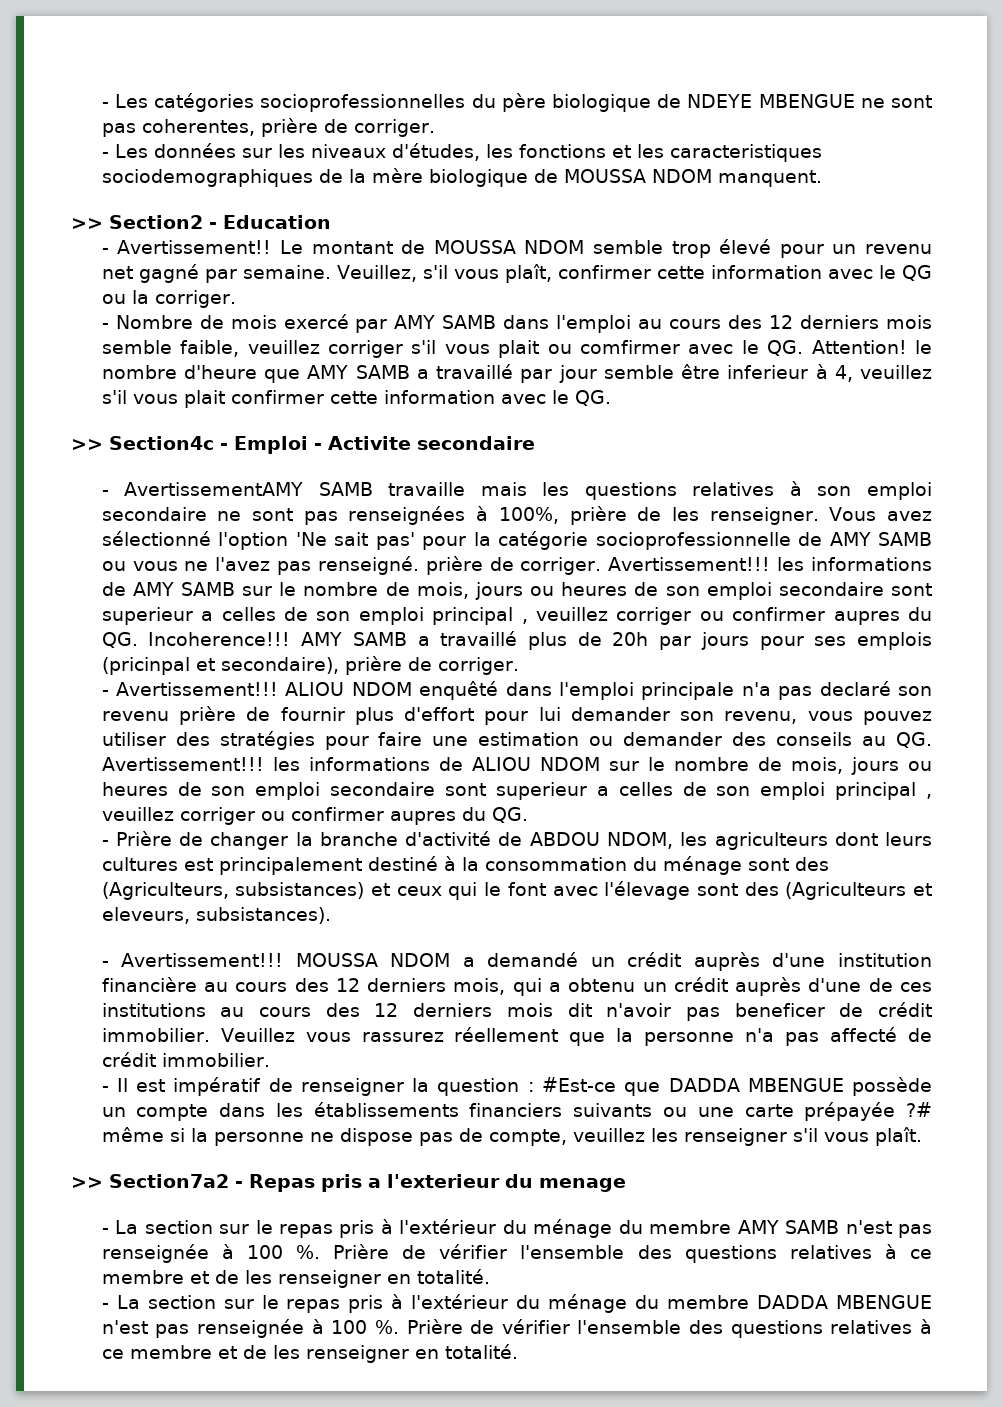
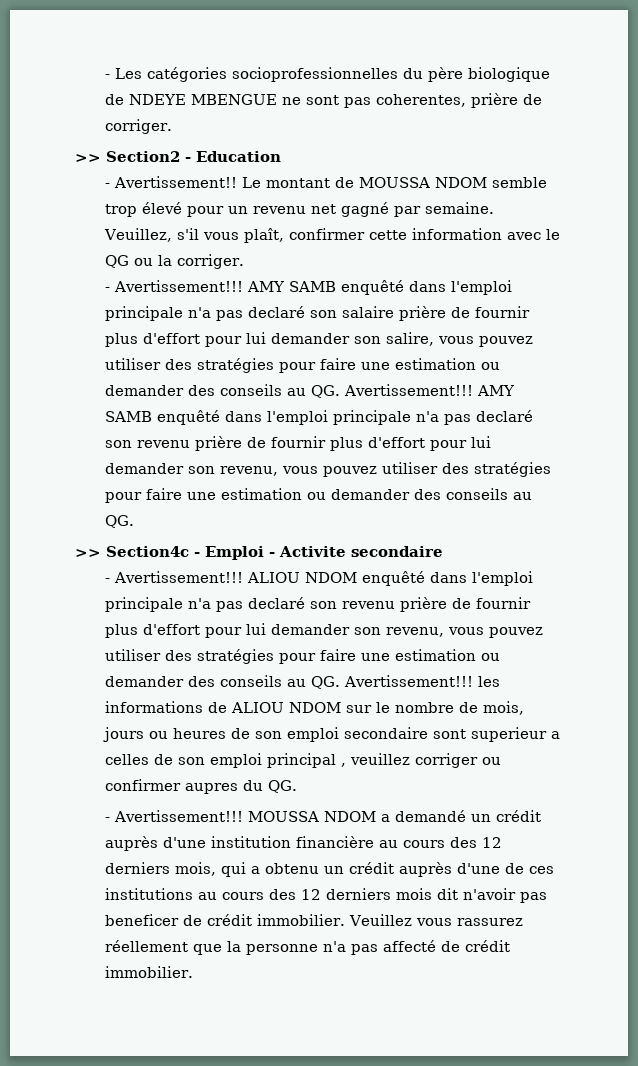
- - Les données sur les niveaux d'études, les fonctions et les caracteristiques sociodemographiques de la mère biologique de MOUSSA NDOM manquent.
- - Nombre de mois exercé par AMY SAMB dans l'emploi au cours des 12 derniers mois semble faible, veuillez corriger s'il vous plait ou comfirmer avec le QG. Attention! le nombre d'heure que AMY SAMB a travaillé par jour semble être inferieur à 4, veuillez s'il vous plait confirmer cette information avec le QG.
+ - Avertissement!!! AMY SAMB enquêté dans l'emploi principale n'a pas declaré son salaire prière de fournir plus d'effort pour lui demander son salire, vous pouvez utiliser des stratégies pour faire une estimation ou demander des conseils au QG. Avertissement!!! AMY SAMB enquêté dans l'emploi principale n'a pas declaré son revenu prière de fournir plus d'effort pour lui demander son revenu, vous pouvez utiliser des stratégies pour faire une estimation ou demander des conseils au QG.
- - AvertissementAMY SAMB travaille mais les questions relatives à son emploi secondaire ne sont pas renseignées à 100%, prière de les renseigner. Vous avez sélectionné l'option 'Ne sait pas' pour la catégorie socioprofessionnelle de AMY SAMB ou vous ne l'avez pas renseigné. prière de corriger. Avertissement!!! les informations de AMY SAMB sur le nombre de mois, jours ou heures de son emploi secondaire sont superieur a celles de son emploi principal , veuillez corriger ou confirmer aupres du QG. Incoherence!!! AMY SAMB a travaillé plus de 20h par jours pour ses emplois (pricinpal et secondaire), prière de corriger.
- - Prière de changer la branche d'activité de ABDOU NDOM, les agriculteurs dont leurs cultures est principalement destiné à la consommation du ménage sont des (Agriculteurs, subsistances) et ceux qui le font avec l'élevage sont des (Agriculteurs et eleveurs, subsistances).
- - Il est impératif de renseigner la question : #Est-ce que DADDA MBENGUE possède un compte dans les établissements financiers suivants ou une carte prépayée ?# même si la personne ne dispose pas de compte, veuillez les renseigner s'il vous plaît.
- >> Section7a2 - Repas pris a l'exterieur du menage
- - La section sur le repas pris à l'extérieur du ménage du membre AMY SAMB n'est pas renseignée à 100 %. Prière de vérifier l'ensemble des questions relatives à ce membre et de les renseigner en totalité.
- - La section sur le repas pris à l'extérieur du ménage du membre DADDA MBENGUE n'est pas renseignée à 100 %. Prière de vérifier l'ensemble des questions relatives à ce membre et de les renseigner en totalité.

